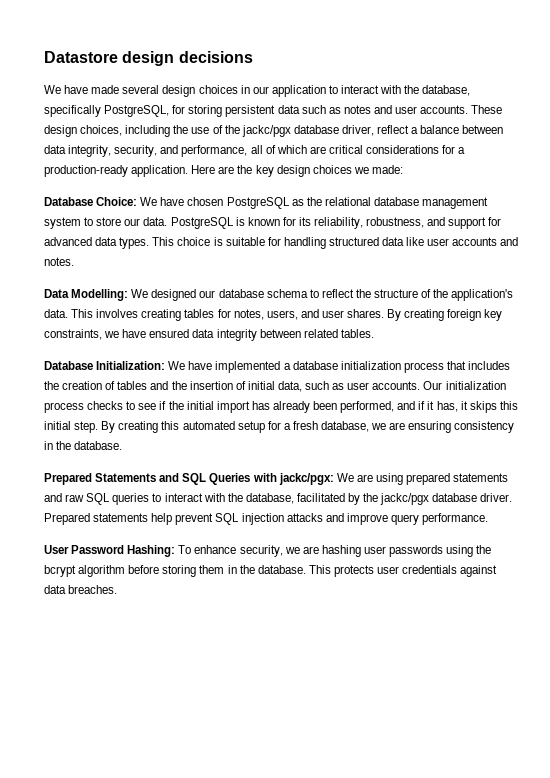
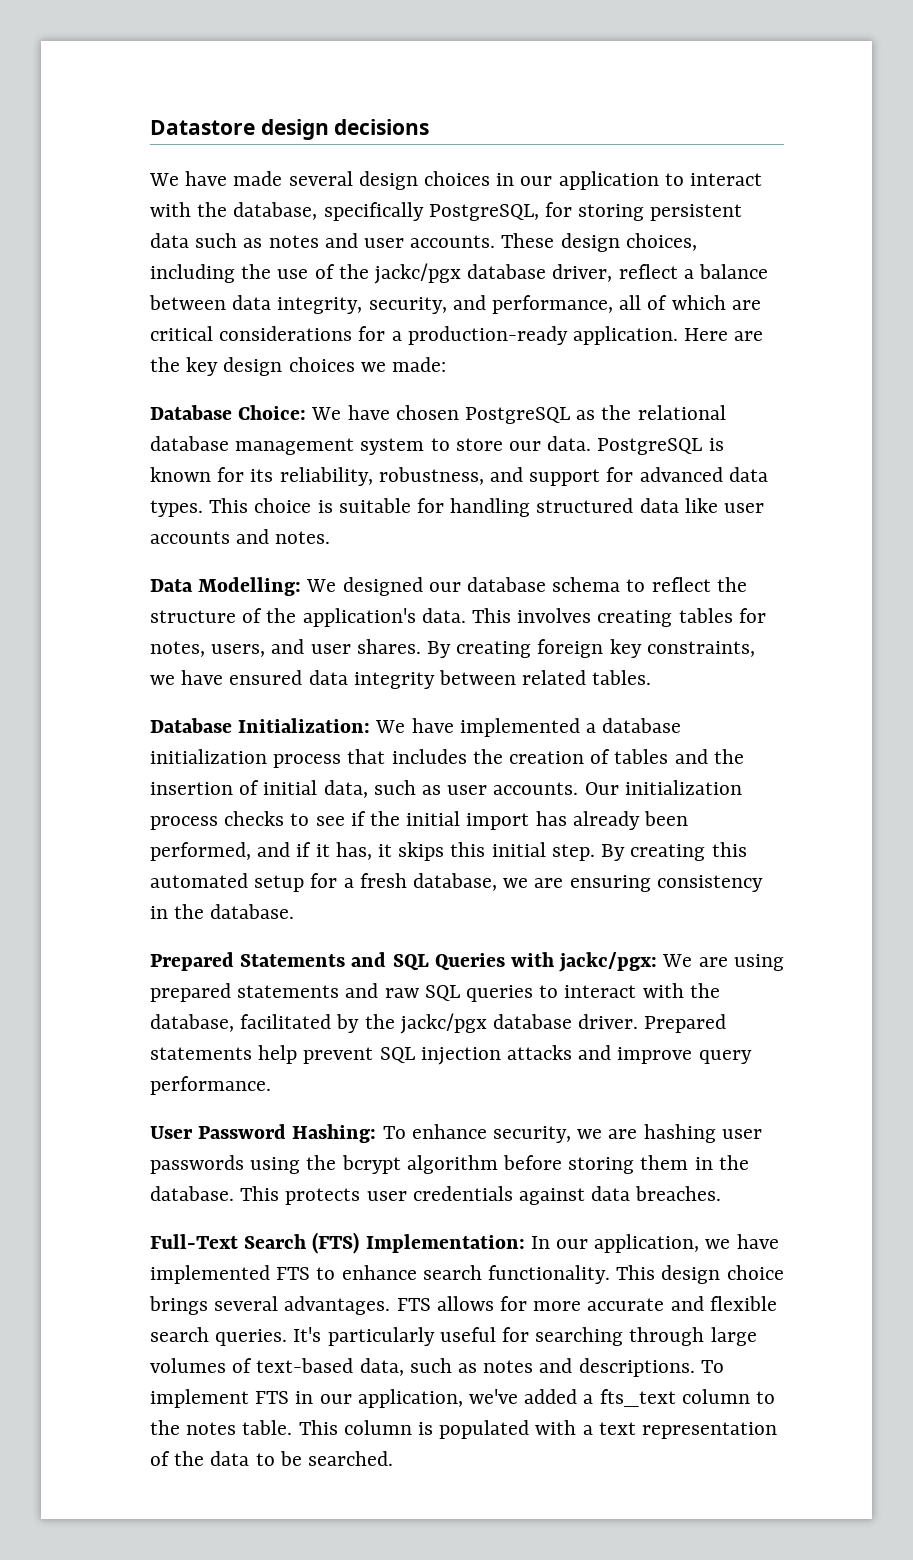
+ Full-Text Search (FTS) Implementation: In our application, we have implemented FTS to enhance search functionality. This design choice brings several advantages. FTS allows for more accurate and flexible search queries. It's particularly useful for searching through large volumes of text-based data, such as notes and descriptions. To implement FTS in our application, we've added a fts_text column to the notes table. This column is populated with a text representation of the data to be searched.

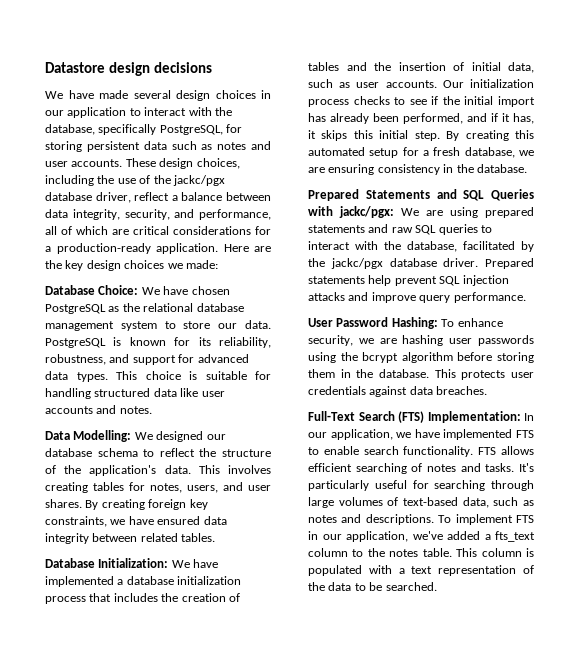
- Full-Text Search (FTS) Implementation: In our application, we have implemented FTS to enhance search functionality.
+ Full-Text Search (FTS) Implementation: In our application, we have implemented FTS to enable search functionality.
- This design choice brings several advantages. FTS allows for more accurate and flexible search queries.
+ FTS allows efficient searching of notes and tasks.

